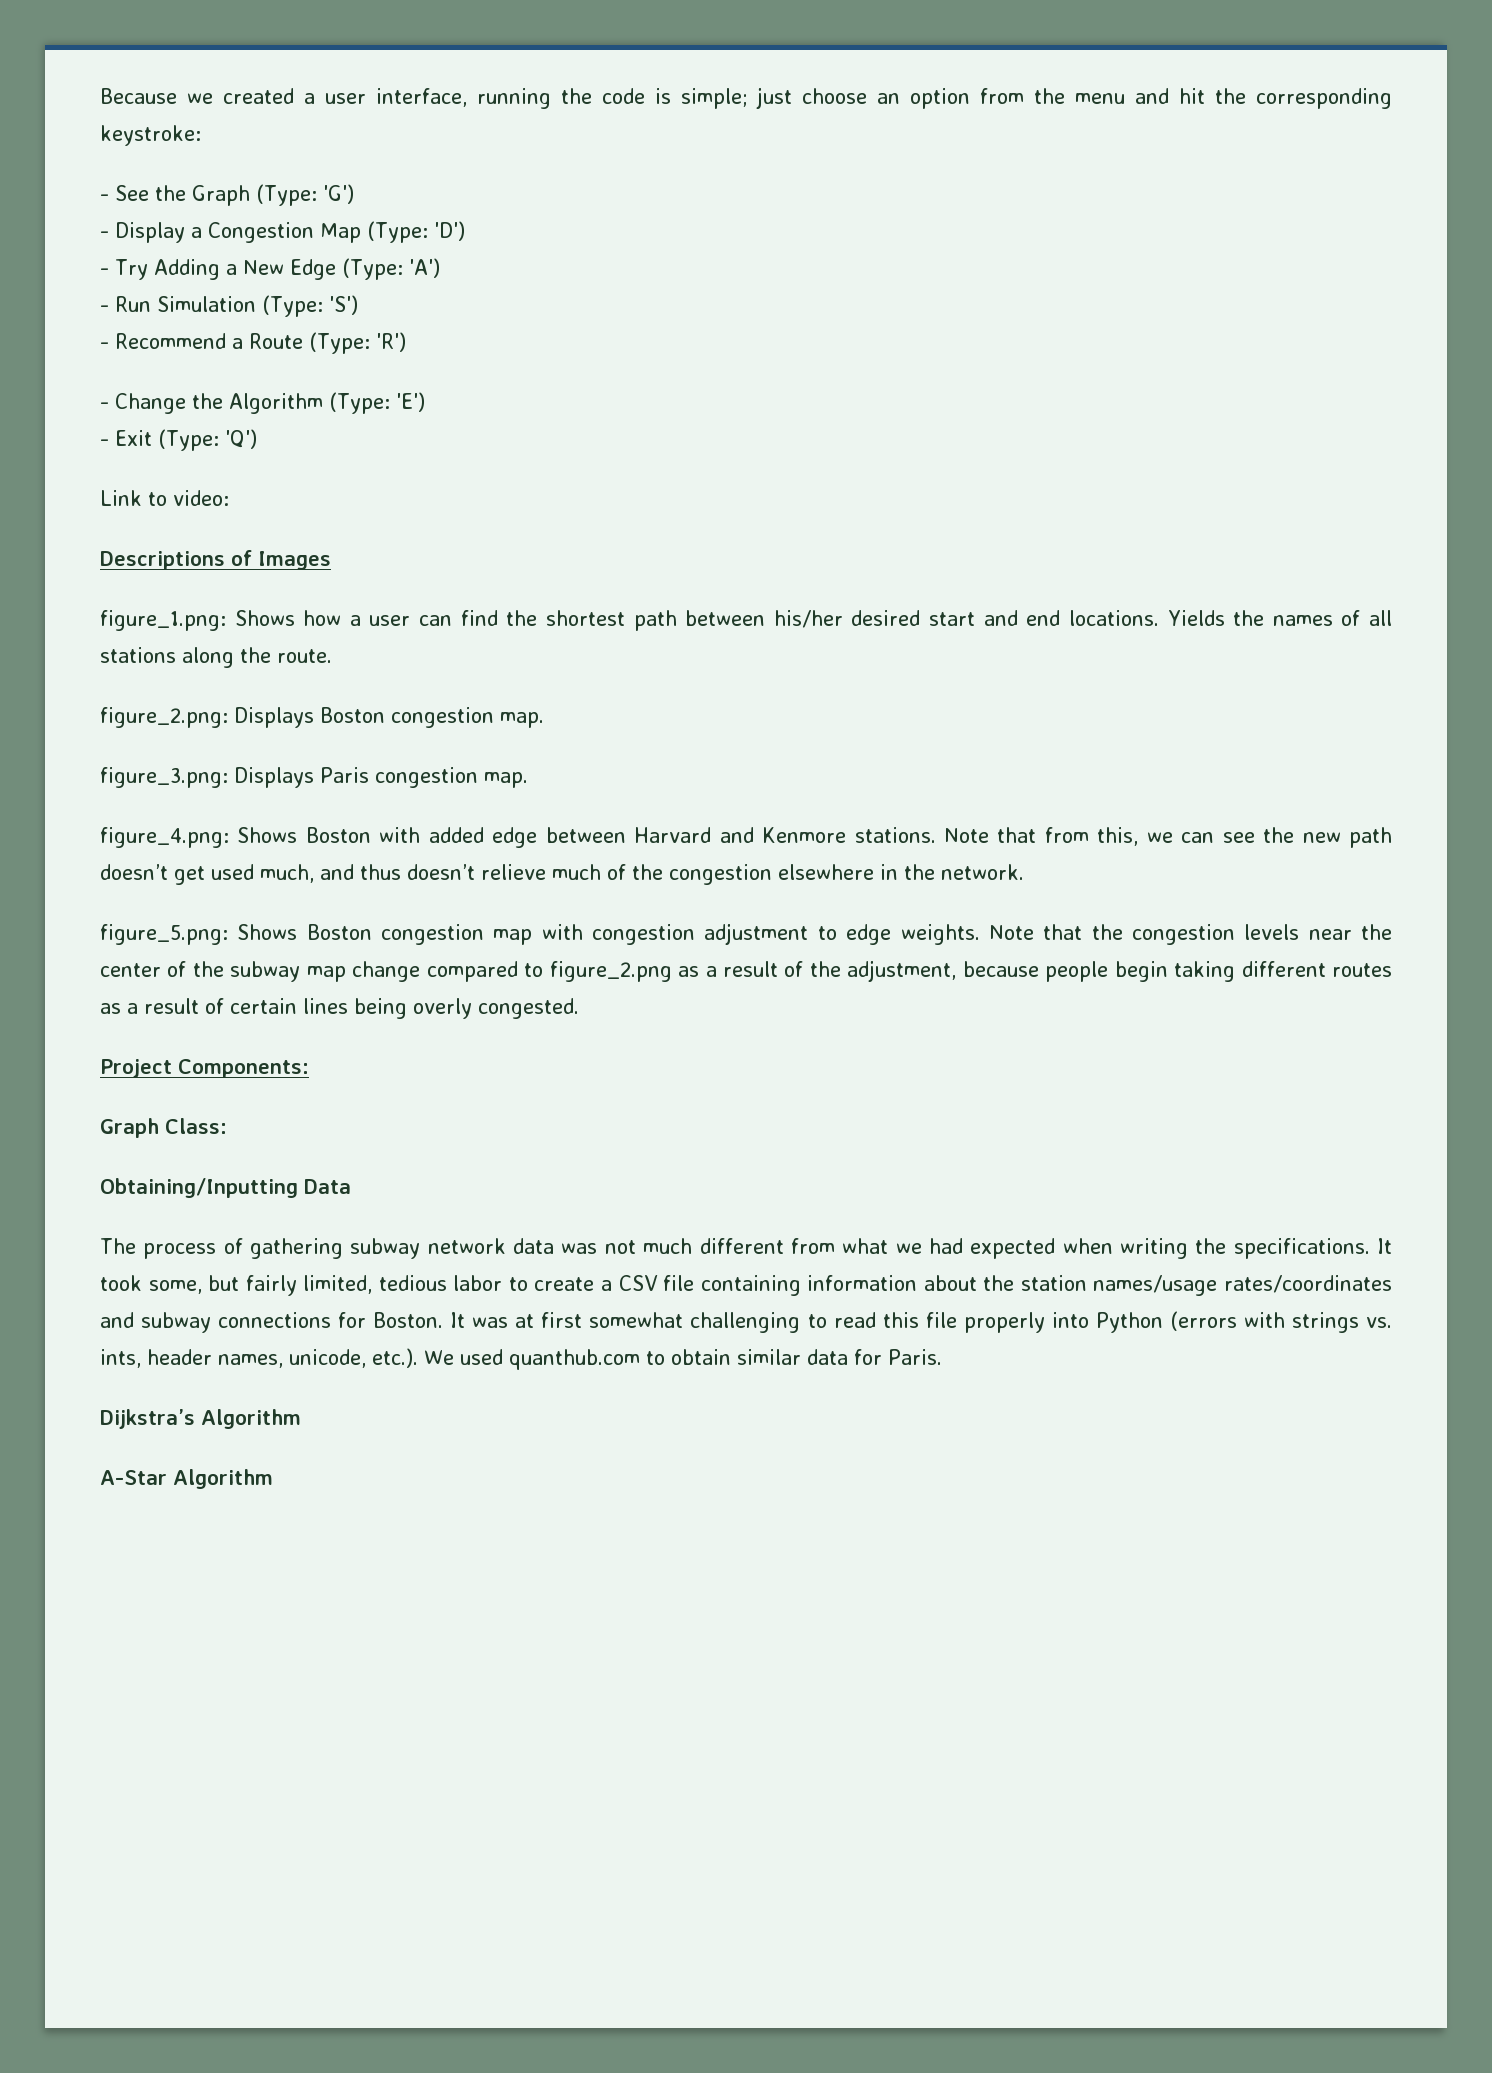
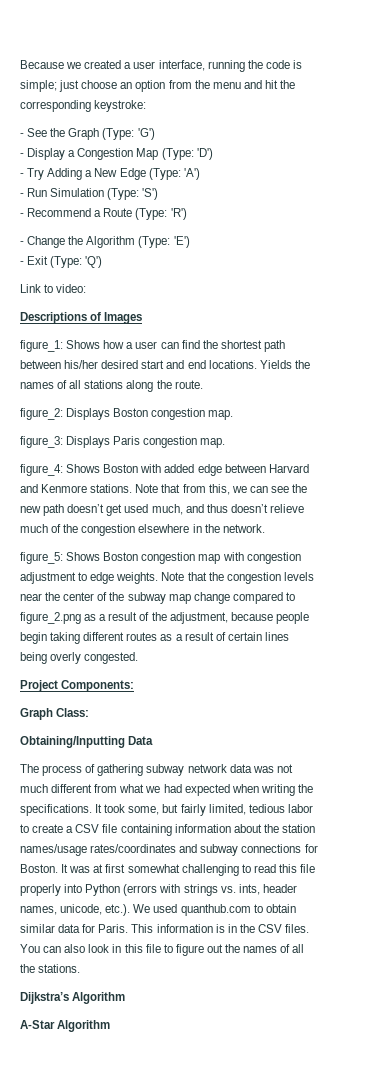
- figure_1.png: Shows how a user can find the shortest path between his/her desired start and end locations.
+ figure_1: Shows how a user can find the shortest path between his/her desired start and end locations.
- figure_2.png: Displays Boston congestion map.
+ figure_2: Displays Boston congestion map.
- figure_3.png: Displays Paris congestion map.
+ figure_3: Displays Paris congestion map.
- figure_4.png: Shows Boston with added edge between Harvard and Kenmore stations.
+ figure_4: Shows Boston with added edge between Harvard and Kenmore stations.
- figure_5.png: Shows Boston congestion map with congestion adjustment to edge weights.
+ figure_5: Shows Boston congestion map with congestion adjustment to edge weights.
+ This information is in the CSV files. You can also look in this file to figure out the names of all the stations.

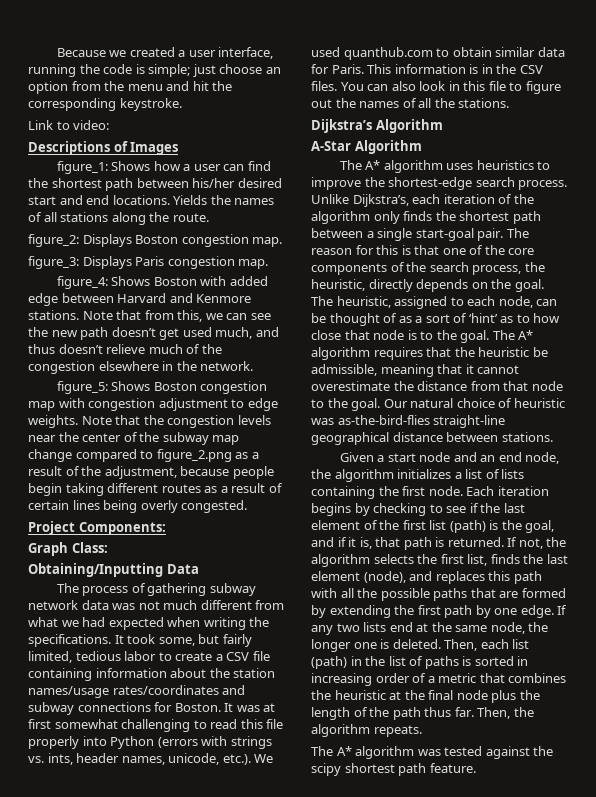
- Because we created a user interface, running the code is simple; just choose an option from the menu and hit the corresponding keystroke:
- - See the Graph (Type: 'G')
- - Display a Congestion Map (Type: 'D')
- - Try Adding a New Edge (Type: 'A')
- - Run Simulation (Type: 'S')
- - Recommend a Route (Type: 'R')
- - Change the Algorithm (Type: 'E')
- - Exit (Type: 'Q')
+ Because we created a user interface, running the code is simple; just choose an option from the menu and hit the corresponding keystroke.
+ The A* algorithm uses heuristics to improve the shortest-edge search process. Unlike Dijkstra’s, each iteration of the algorithm only finds the shortest path between a single start-goal pair. The reason for this is that one of the core components of the search process, the heuristic, directly depends on the goal. The heuristic, assigned to each node, can be thought of as a sort of ‘hint’ as to how close that node is to the goal. The A* algorithm requires that the heuristic be admissible, meaning that it cannot overestimate the distance from that node to the goal. Our natural choice of heuristic was as-the-bird-flies straight-line geographical distance between stations.
+ Given a start node and an end node, the algorithm initializes a list of lists containing the first node. Each iteration begins by checking to see if the last element of the first list (path) is the goal, and if it is, that path is returned. If not, the algorithm selects the first list, finds the last element (node), and replaces this path with all the possible paths that are formed by extending the first path by one edge. If any two lists end at the same node, the longer one is deleted. Then, each list (path) in the list of paths is sorted in increasing order of a metric that combines the heuristic at the final node plus the length of the path thus far. Then, the algorithm repeats.
+ The A* algorithm was tested against the scipy shortest path feature.

